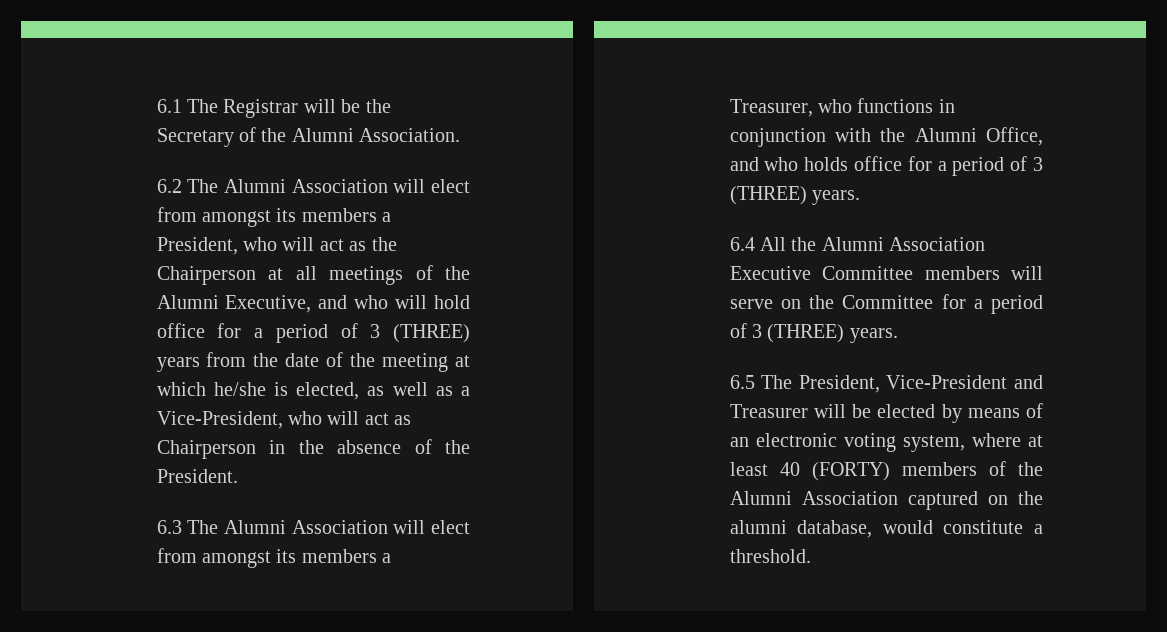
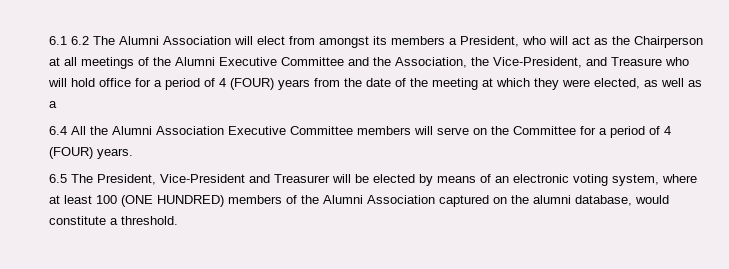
- 6.1 The Registrar will be the Secretary of the Alumni Association.
- 6.2 The Alumni Association will elect from amongst its members a President, who will act as the Chairperson at all meetings of the Alumni Executive, and who will hold office for a period of 3 (THREE) years from the date of the meeting at which he/she is elected, as well as a Vice-President, who will act as Chairperson in the absence of the President.
- 6.3 The Alumni Association will elect from amongst its members a Treasurer, who functions in conjunction with the Alumni Office, and who holds office for a period of 3 (THREE) years.
+ 6.1 6.2 The Alumni Association will elect from amongst its members a President, who will act as the Chairperson at all meetings of the Alumni Executive Committee and the Association, the Vice-President, and Treasure who will hold office for a period of 4 (FOUR) years from the date of the meeting at which they were elected, as well as a
- 6.4 All the Alumni Association Executive Committee members will serve on the Committee for a period of 3 (THREE) years.
+ 6.4 All the Alumni Association Executive Committee members will serve on the Committee for a period of 4 (FOUR) years.
- 6.5 The President, Vice-President and Treasurer will be elected by means of an electronic voting system, where at least 40 (FORTY) members of the Alumni Association captured on the alumni database, would constitute a threshold.
+ 6.5 The President, Vice-President and Treasurer will be elected by means of an electronic voting system, where at least 100 (ONE HUNDRED) members of the Alumni Association captured on the alumni database, would constitute a threshold.

